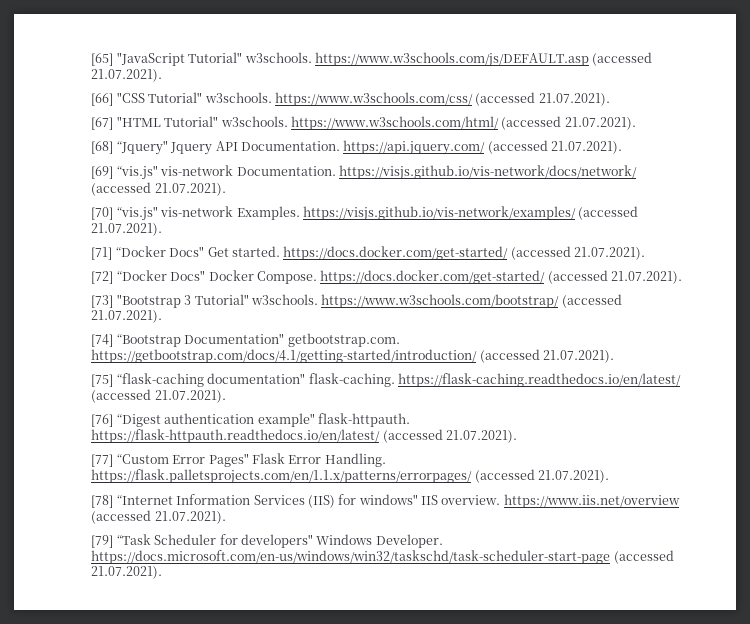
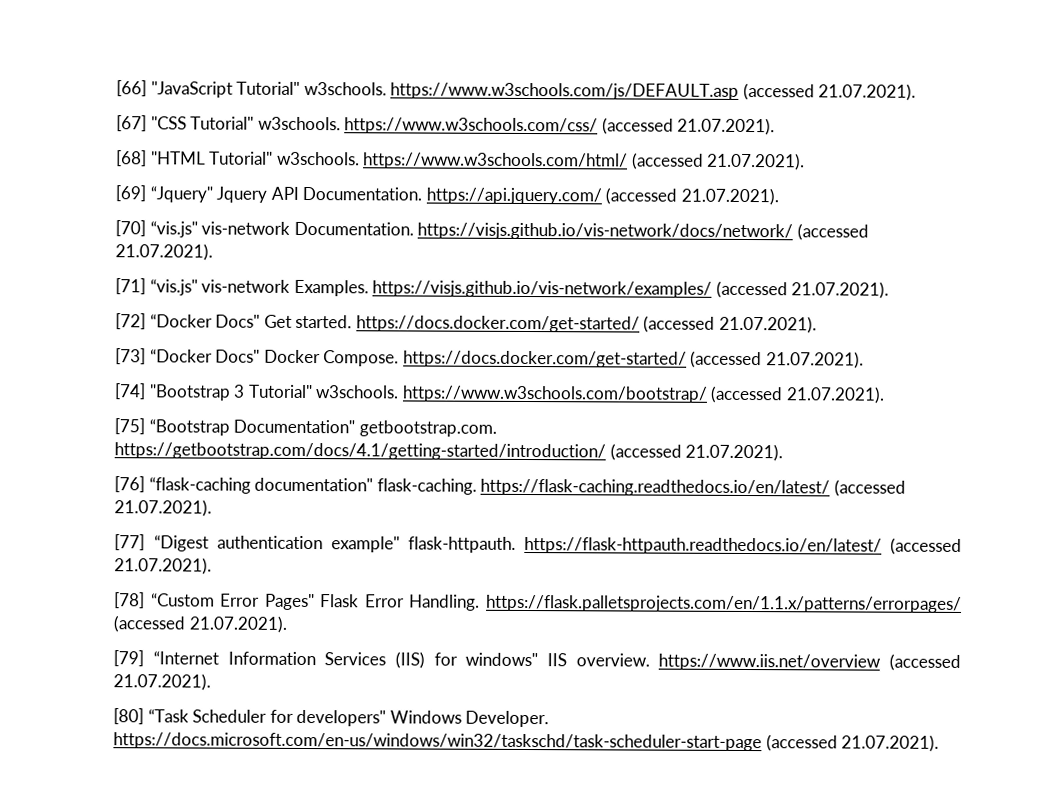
- [65] "JavaScript Tutorial" w3schools. https://www.w3schools.com/js/DEFAULT.asp (accessed 21.07.2021).
+ [66] "JavaScript Tutorial" w3schools. https://www.w3schools.com/js/DEFAULT.asp (accessed 21.07.2021).
- [66] "CSS Tutorial" w3schools. https://www.w3schools.com/css/ (accessed 21.07.2021).
+ [67] "CSS Tutorial" w3schools. https://www.w3schools.com/css/ (accessed 21.07.2021).
- [67] "HTML Tutorial" w3schools. https://www.w3schools.com/html/ (accessed 21.07.2021).
+ [68] "HTML Tutorial" w3schools. https://www.w3schools.com/html/ (accessed 21.07.2021).
- [68] “Jquery" Jquery API Documentation. https://api.jquery.com/ (accessed 21.07.2021).
+ [69] “Jquery" Jquery API Documentation. https://api.jquery.com/ (accessed 21.07.2021).
- [69] “vis.js" vis-network Documentation. https://visjs.github.io/vis-network/docs/network/ (accessed 21.07.2021).
+ [70] “vis.js" vis-network Documentation. https://visjs.github.io/vis-network/docs/network/ (accessed 21.07.2021).
- [70] “vis.js" vis-network Examples. https://visjs.github.io/vis-network/examples/ (accessed 21.07.2021).
+ [71] “vis.js" vis-network Examples. https://visjs.github.io/vis-network/examples/ (accessed 21.07.2021).
- [71] “Docker Docs" Get started. https://docs.docker.com/get-started/ (accessed 21.07.2021).
+ [72] “Docker Docs" Get started. https://docs.docker.com/get-started/ (accessed 21.07.2021).
- [72] “Docker Docs" Docker Compose. https://docs.docker.com/get-started/ (accessed 21.07.2021).
+ [73] “Docker Docs" Docker Compose. https://docs.docker.com/get-started/ (accessed 21.07.2021).
- [73] "Bootstrap 3 Tutorial" w3schools. https://www.w3schools.com/bootstrap/ (accessed 21.07.2021).
+ [74] "Bootstrap 3 Tutorial" w3schools. https://www.w3schools.com/bootstrap/ (accessed 21.07.2021).
- [74] “Bootstrap Documentation" getbootstrap.com. https://getbootstrap.com/docs/4.1/getting-started/introduction/ (accessed 21.07.2021).
+ [75] “Bootstrap Documentation" getbootstrap.com. https://getbootstrap.com/docs/4.1/getting-started/introduction/ (accessed 21.07.2021).
- [75] “flask-caching documentation" flask-caching. https://flask-caching.readthedocs.io/en/latest/ (accessed 21.07.2021).
+ [76] “flask-caching documentation" flask-caching. https://flask-caching.readthedocs.io/en/latest/ (accessed 21.07.2021).
- [76] “Digest authentication example" flask-httpauth. https://flask-httpauth.readthedocs.io/en/latest/ (accessed 21.07.2021).
+ [77] “Digest authentication example" flask-httpauth. https://flask-httpauth.readthedocs.io/en/latest/ (accessed 21.07.2021).
- [77] “Custom Error Pages" Flask Error Handling. https://flask.palletsprojects.com/en/1.1.x/patterns/errorpages/ (accessed 21.07.2021).
+ [78] “Custom Error Pages" Flask Error Handling. https://flask.palletsprojects.com/en/1.1.x/patterns/errorpages/ (accessed 21.07.2021).
- [78] “Internet Information Services (IIS) for windows" IIS overview. https://www.iis.net/overview (accessed 21.07.2021).
+ [79] “Internet Information Services (IIS) for windows" IIS overview. https://www.iis.net/overview (accessed 21.07.2021).
- [79] “Task Scheduler for developers" Windows Developer. https://docs.microsoft.com/en-us/windows/win32/taskschd/task-scheduler-start-page (accessed 21.07.2021).
+ [80] “Task Scheduler for developers" Windows Developer. https://docs.microsoft.com/en-us/windows/win32/taskschd/task-scheduler-start-page (accessed 21.07.2021).

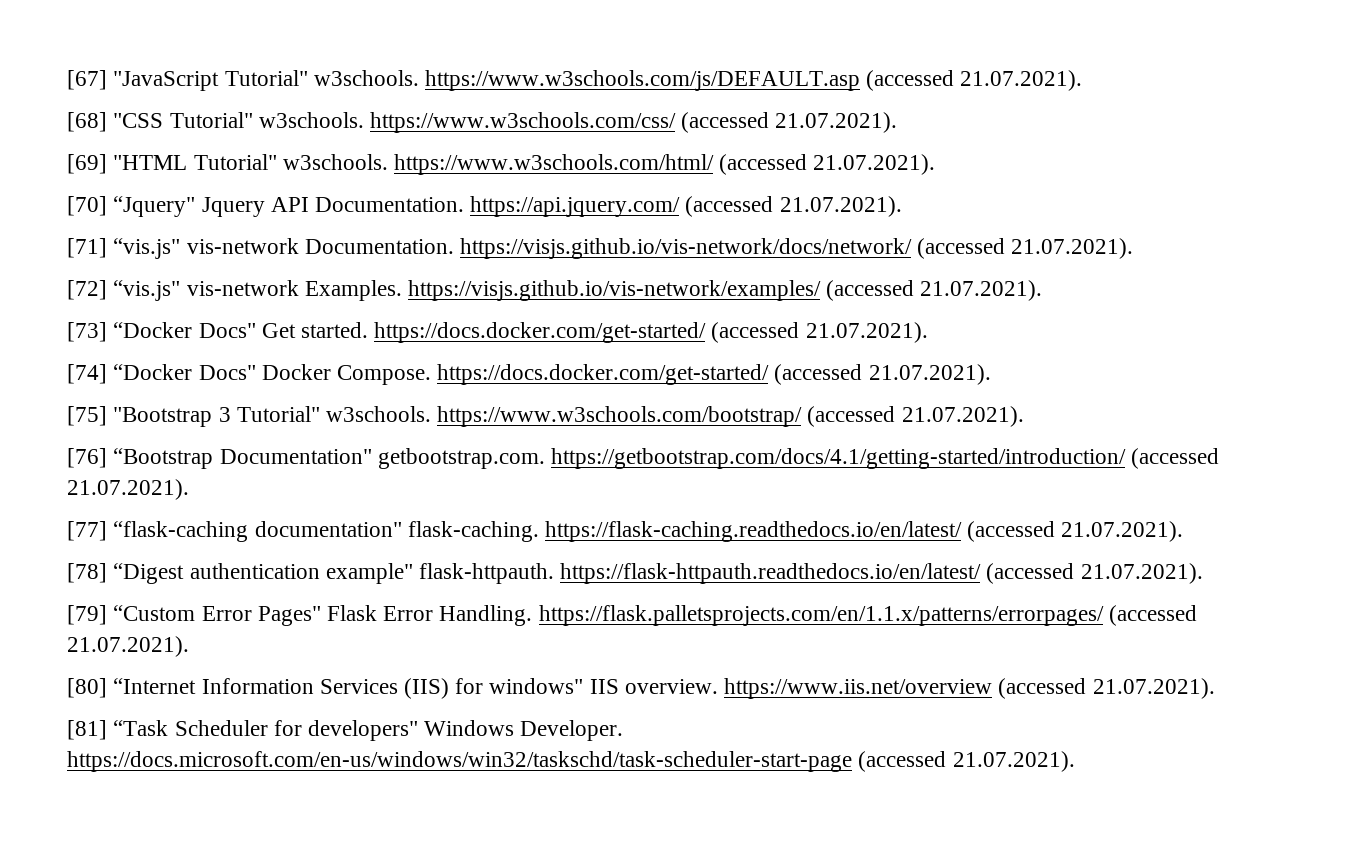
- [66] "JavaScript Tutorial" w3schools. https://www.w3schools.com/js/DEFAULT.asp (accessed 21.07.2021).
+ [67] "JavaScript Tutorial" w3schools. https://www.w3schools.com/js/DEFAULT.asp (accessed 21.07.2021).
- [67] "CSS Tutorial" w3schools. https://www.w3schools.com/css/ (accessed 21.07.2021).
+ [68] "CSS Tutorial" w3schools. https://www.w3schools.com/css/ (accessed 21.07.2021).
- [68] "HTML Tutorial" w3schools. https://www.w3schools.com/html/ (accessed 21.07.2021).
+ [69] "HTML Tutorial" w3schools. https://www.w3schools.com/html/ (accessed 21.07.2021).
- [69] “Jquery" Jquery API Documentation. https://api.jquery.com/ (accessed 21.07.2021).
+ [70] “Jquery" Jquery API Documentation. https://api.jquery.com/ (accessed 21.07.2021).
- [70] “vis.js" vis-network Documentation. https://visjs.github.io/vis-network/docs/network/ (accessed 21.07.2021).
+ [71] “vis.js" vis-network Documentation. https://visjs.github.io/vis-network/docs/network/ (accessed 21.07.2021).
- [71] “vis.js" vis-network Examples. https://visjs.github.io/vis-network/examples/ (accessed 21.07.2021).
+ [72] “vis.js" vis-network Examples. https://visjs.github.io/vis-network/examples/ (accessed 21.07.2021).
- [72] “Docker Docs" Get started. https://docs.docker.com/get-started/ (accessed 21.07.2021).
+ [73] “Docker Docs" Get started. https://docs.docker.com/get-started/ (accessed 21.07.2021).
- [73] “Docker Docs" Docker Compose. https://docs.docker.com/get-started/ (accessed 21.07.2021).
+ [74] “Docker Docs" Docker Compose. https://docs.docker.com/get-started/ (accessed 21.07.2021).
- [74] "Bootstrap 3 Tutorial" w3schools. https://www.w3schools.com/bootstrap/ (accessed 21.07.2021).
+ [75] "Bootstrap 3 Tutorial" w3schools. https://www.w3schools.com/bootstrap/ (accessed 21.07.2021).
- [75] “Bootstrap Documentation" getbootstrap.com. https://getbootstrap.com/docs/4.1/getting-started/introduction/ (accessed 21.07.2021).
+ [76] “Bootstrap Documentation" getbootstrap.com. https://getbootstrap.com/docs/4.1/getting-started/introduction/ (accessed 21.07.2021).
- [76] “flask-caching documentation" flask-caching. https://flask-caching.readthedocs.io/en/latest/ (accessed 21.07.2021).
+ [77] “flask-caching documentation" flask-caching. https://flask-caching.readthedocs.io/en/latest/ (accessed 21.07.2021).
- [77] “Digest authentication example" flask-httpauth. https://flask-httpauth.readthedocs.io/en/latest/ (accessed 21.07.2021).
+ [78] “Digest authentication example" flask-httpauth. https://flask-httpauth.readthedocs.io/en/latest/ (accessed 21.07.2021).
- [78] “Custom Error Pages" Flask Error Handling. https://flask.palletsprojects.com/en/1.1.x/patterns/errorpages/ (accessed 21.07.2021).
+ [79] “Custom Error Pages" Flask Error Handling. https://flask.palletsprojects.com/en/1.1.x/patterns/errorpages/ (accessed 21.07.2021).
- [79] “Internet Information Services (IIS) for windows" IIS overview. https://www.iis.net/overview (accessed 21.07.2021).
+ [80] “Internet Information Services (IIS) for windows" IIS overview. https://www.iis.net/overview (accessed 21.07.2021).
- [80] “Task Scheduler for developers" Windows Developer. https://docs.microsoft.com/en-us/windows/win32/taskschd/task-scheduler-start-page (accessed 21.07.2021).
+ [81] “Task Scheduler for developers" Windows Developer. https://docs.microsoft.com/en-us/windows/win32/taskschd/task-scheduler-start-page (accessed 21.07.2021).

